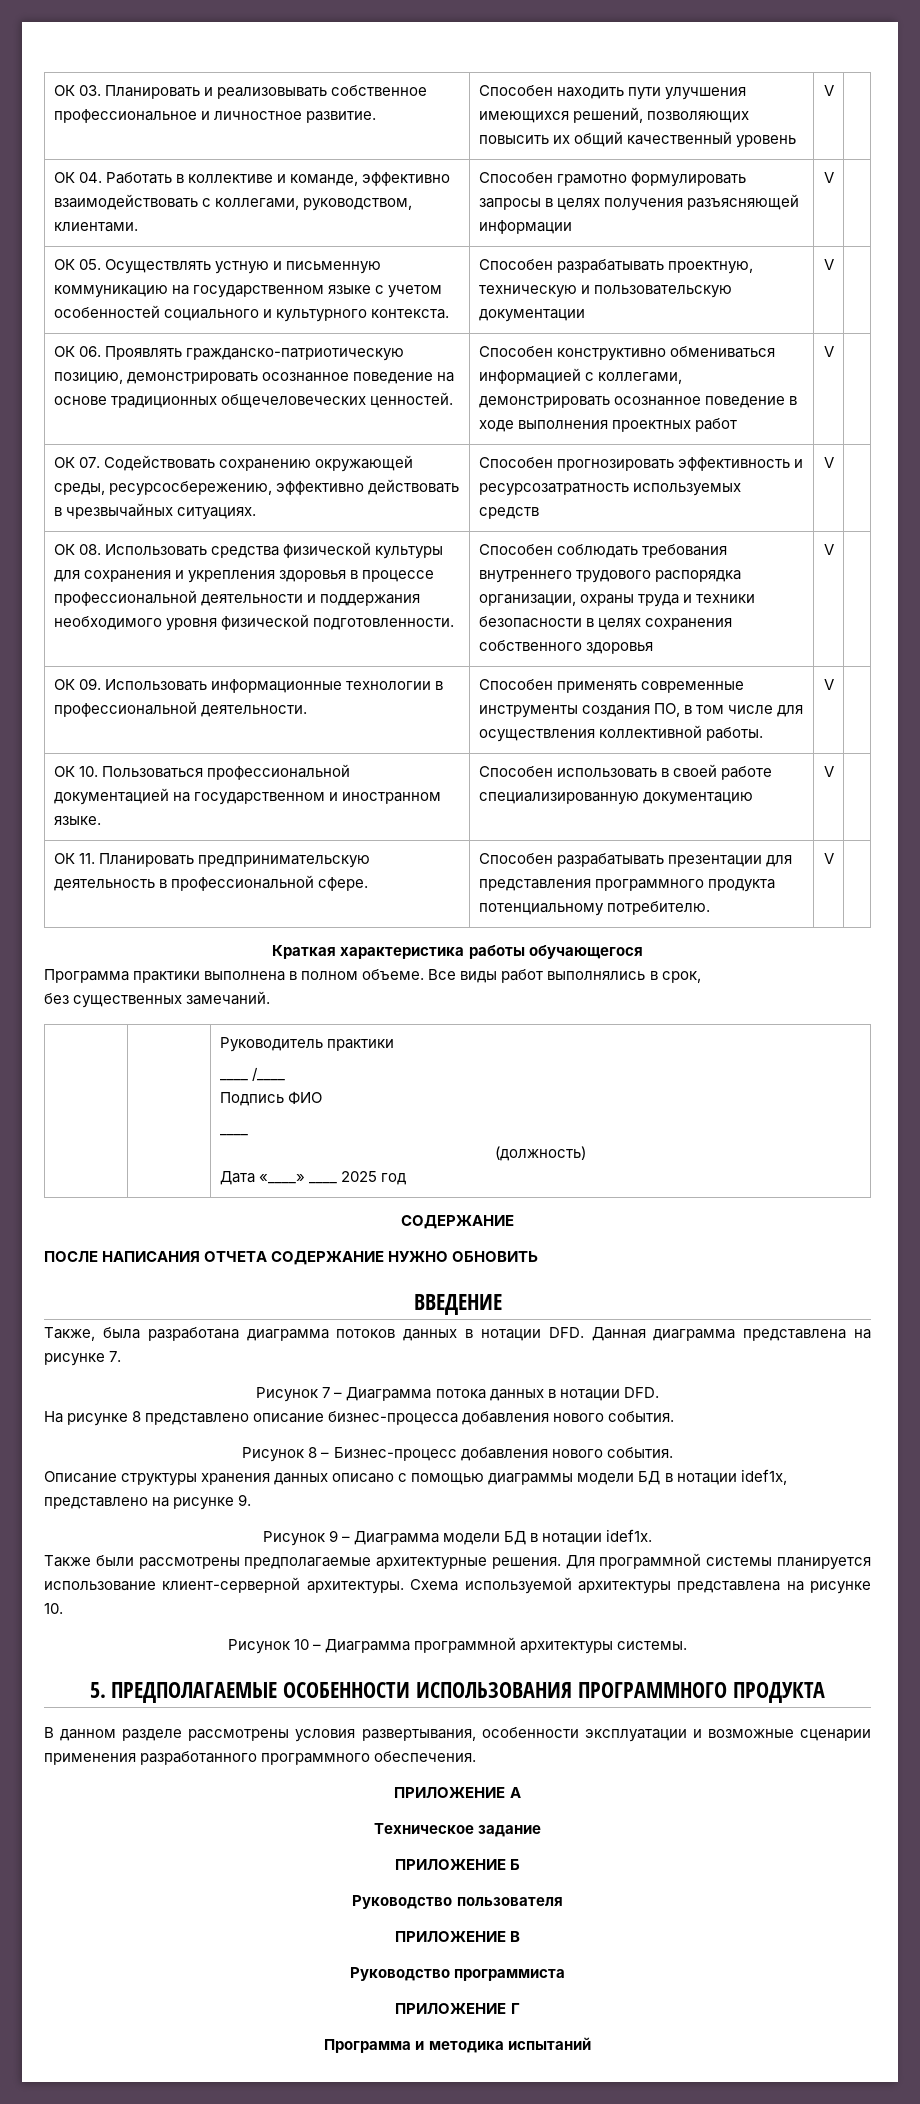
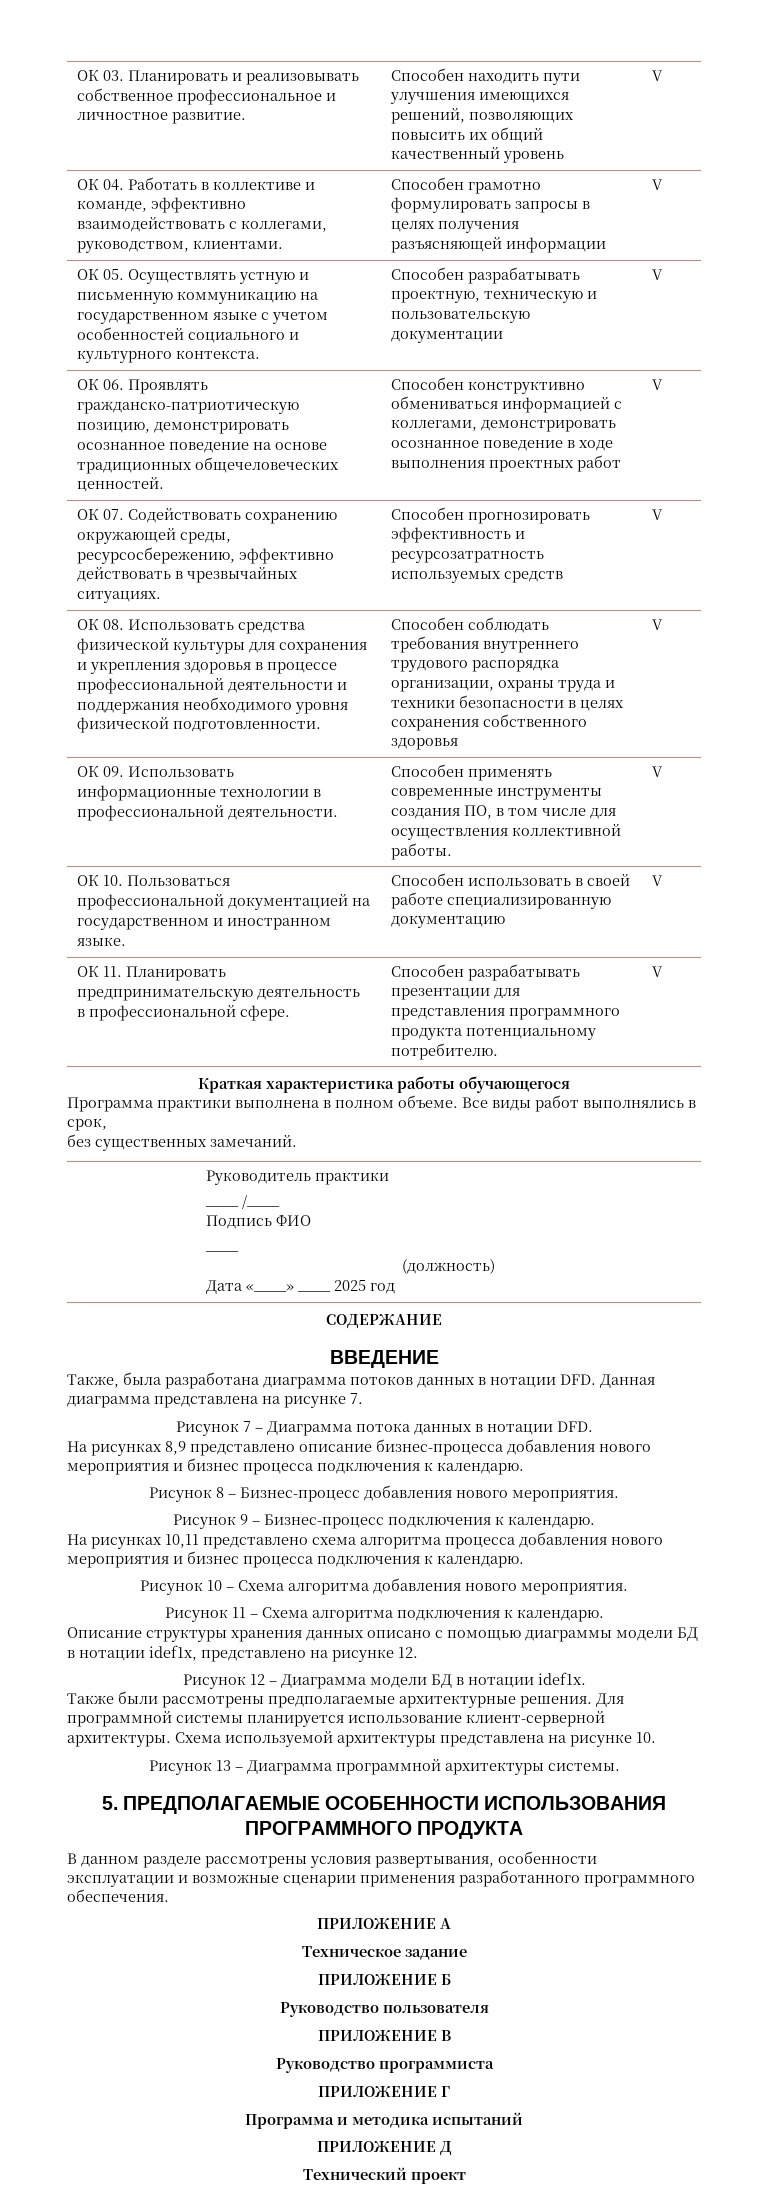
- ПОСЛЕ НАПИСАНИЯ ОТЧЕТА СОДЕРЖАНИЕ НУЖНО ОБНОВИТЬ
- На рисунке 8 представлено описание бизнес-процесса добавления нового события.
+ На рисунках 8,9 представлено описание бизнес-процесса добавления нового мероприятия и бизнес процесса подключения к календарю.
- Рисунок 8 – Бизнес-процесс добавления нового события.
+ Рисунок 8 – Бизнес-процесс добавления нового мероприятия.
+ Рисунок 9 – Бизнес-процесс подключения к календарю.
+ На рисунках 10,11 представлено схема алгоритма процесса добавления нового мероприятия и бизнес процесса подключения к календарю.
+ Рисунок 10 – Схема алгоритма добавления нового мероприятия.
+ Рисунок 11 – Схема алгоритма подключения к календарю.
- Описание структуры хранения данных описано с помощью диаграммы модели БД в нотации idef1x, представлено на рисунке 9.
- Рисунок 9 – Диаграмма модели БД в нотации idef1x.
+ Описание структуры хранения данных описано с помощью диаграммы модели БД в нотации idef1x, представлено на рисунке 12.
+ Рисунок 12 – Диаграмма модели БД в нотации idef1x.
- Рисунок 10 – Диаграмма программной архитектуры системы.
+ Рисунок 13 – Диаграмма программной архитектуры системы.
+ ПРИЛОЖЕНИЕ Д
+ Технический проект

